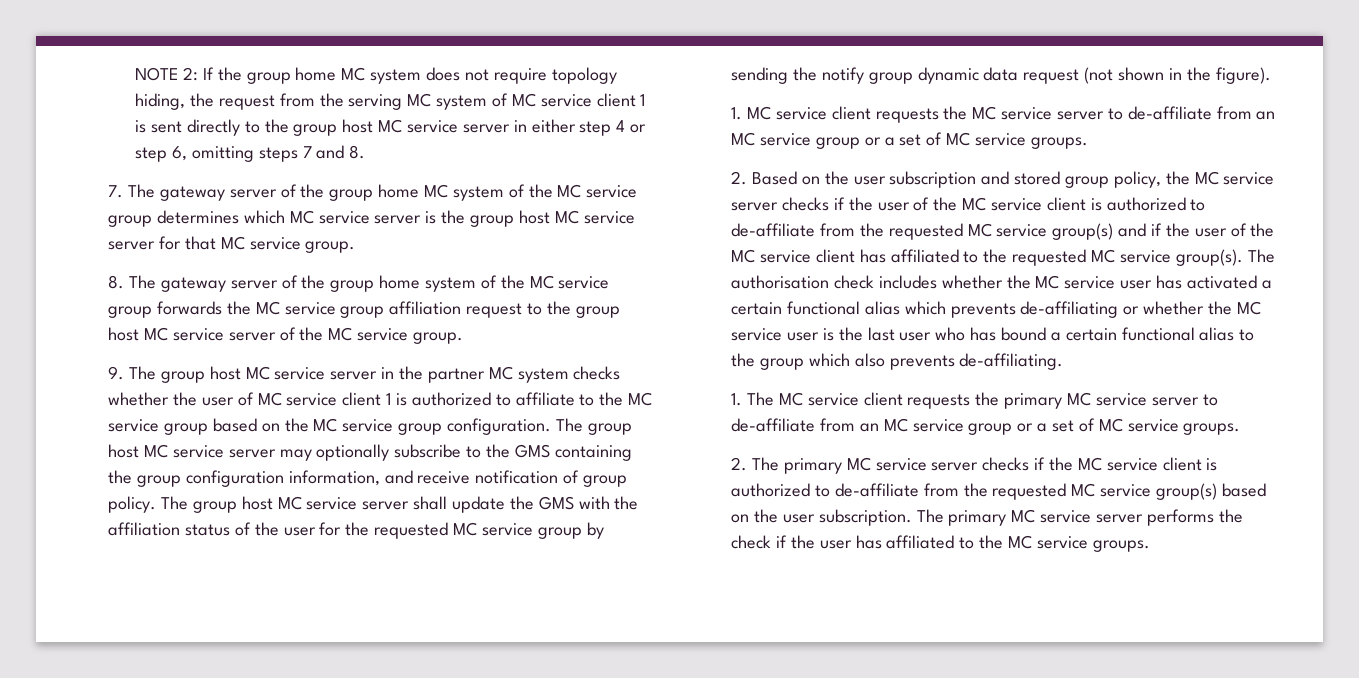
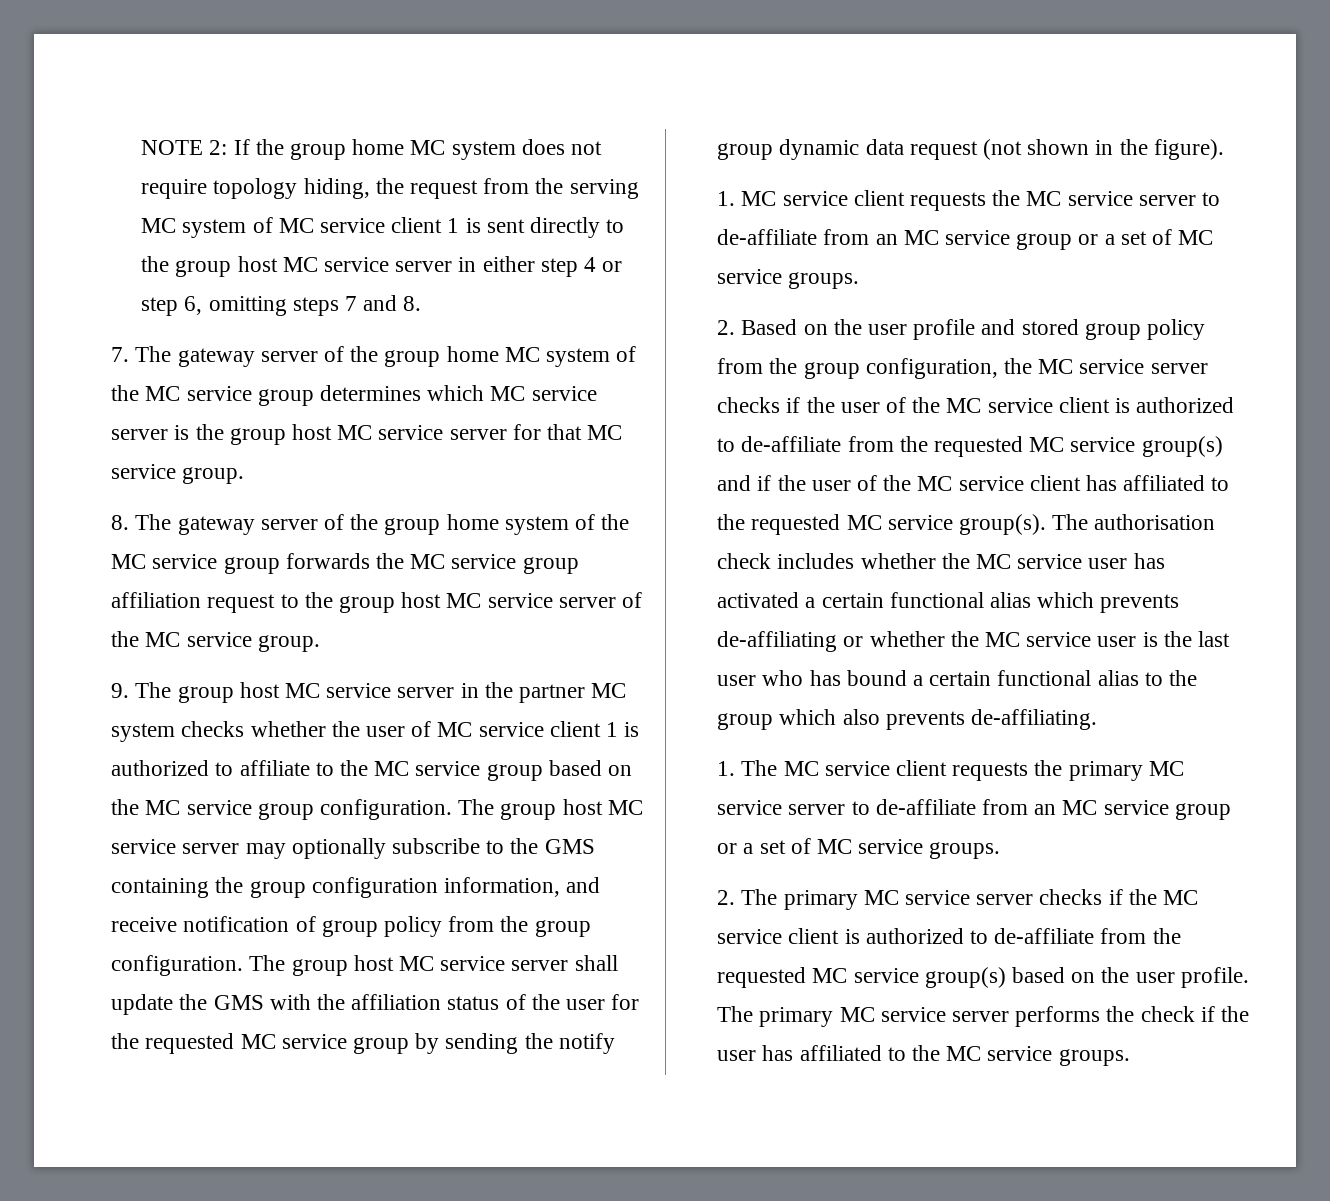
- The group host MC service server may optionally subscribe to the GMS containing the group configuration information, and receive notification of group policy.
+ The group host MC service server may optionally subscribe to the GMS containing the group configuration information, and receive notification of group policy from the group configuration.
- 2. Based on the user subscription and stored group policy, the MC service server checks if the user of the MC service client is authorized to de-affiliate from the requested MC service group(s) and if the user of the MC service client has affiliated to the requested MC service group(s).
+ 2. Based on the user profile and stored group policy from the group configuration, the MC service server checks if the user of the MC service client is authorized to de-affiliate from the requested MC service group(s) and if the user of the MC service client has affiliated to the requested MC service group(s).
- 2. The primary MC service server checks if the MC service client is authorized to de-affiliate from the requested MC service group(s) based on the user subscription.
+ 2. The primary MC service server checks if the MC service client is authorized to de-affiliate from the requested MC service group(s) based on the user profile.

